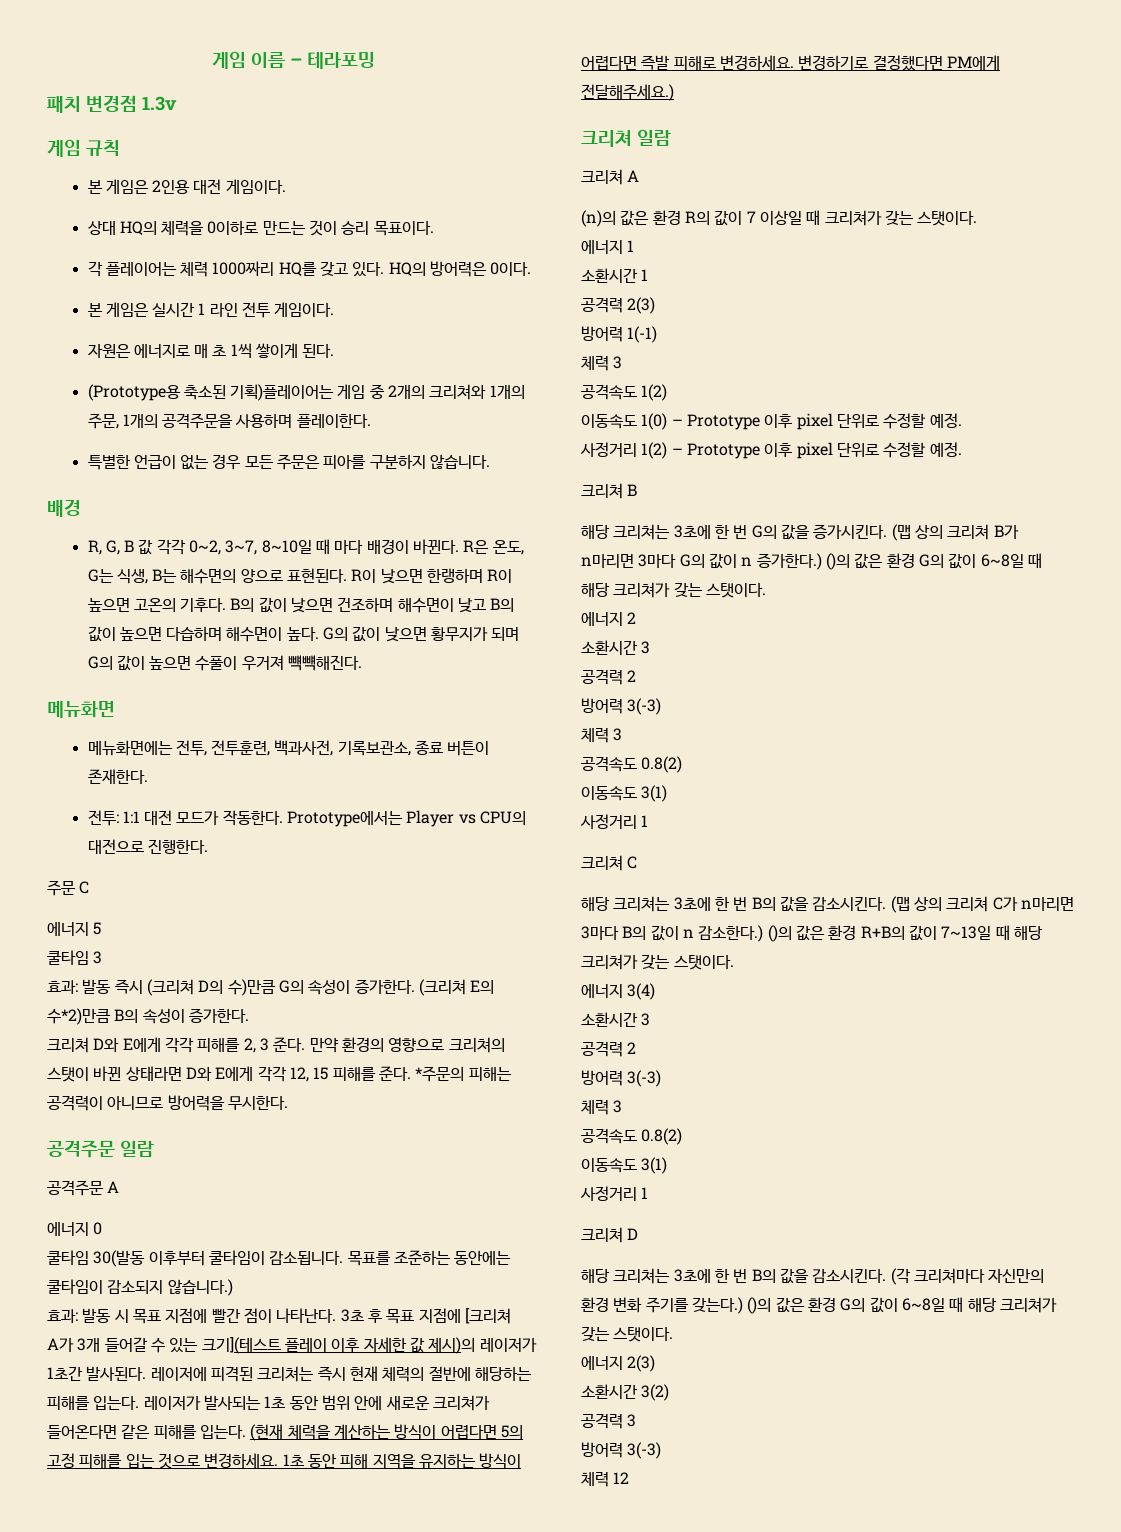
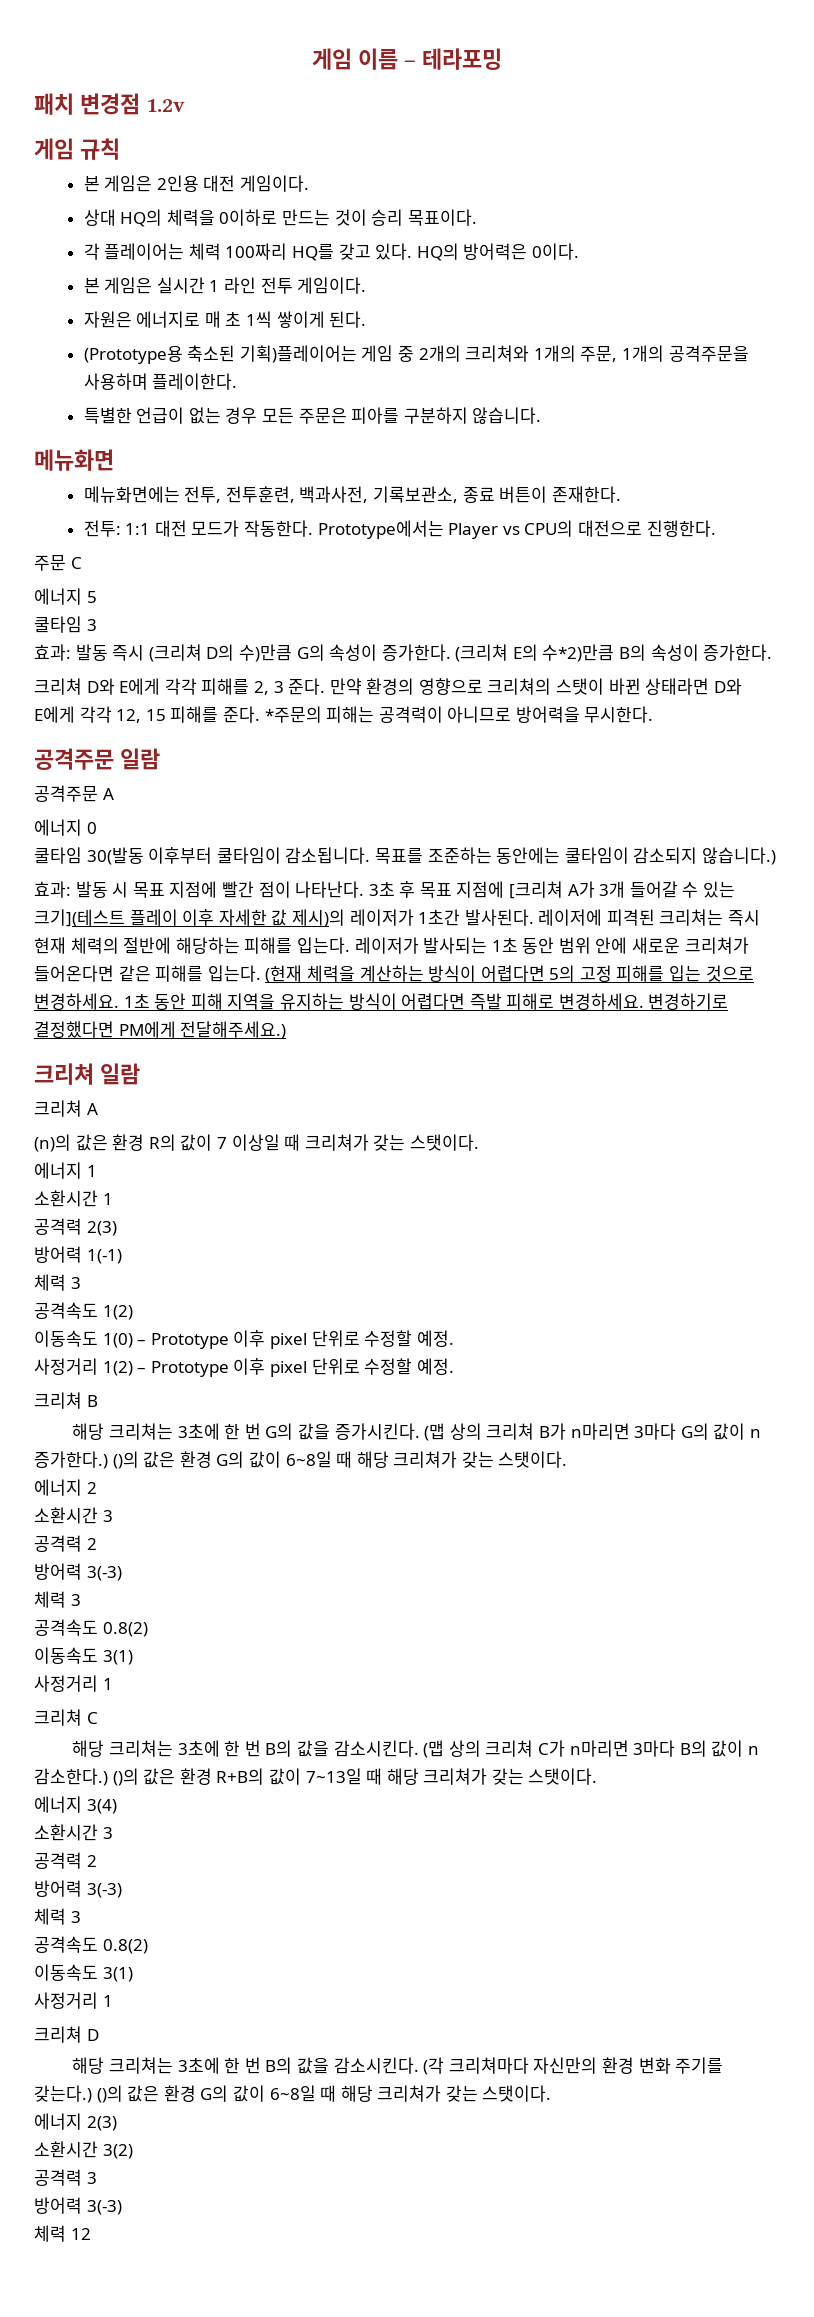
- 패치 변경점 1.3v
+ 패치 변경점 1.2v
- 각 플레이어는 체력 1000짜리 HQ를 갖고 있다.
+ 각 플레이어는 체력 100짜리 HQ를 갖고 있다.
- 배경
- R, G, B 값 각각 0~2, 3~7, 8~10일 때 마다 배경이 바뀐다. R은 온도, G는 식생, B는 해수면의 양으로 표현된다. R이 낮으면 한랭하며 R이 높으면 고온의 기후다. B의 값이 낮으면 건조하며 해수면이 낮고 B의 값이 높으면 다습하며 해수면이 높다. G의 값이 낮으면 황무지가 되며 G의 값이 높으면 수풀이 우거져 뺵뺵해진다.

